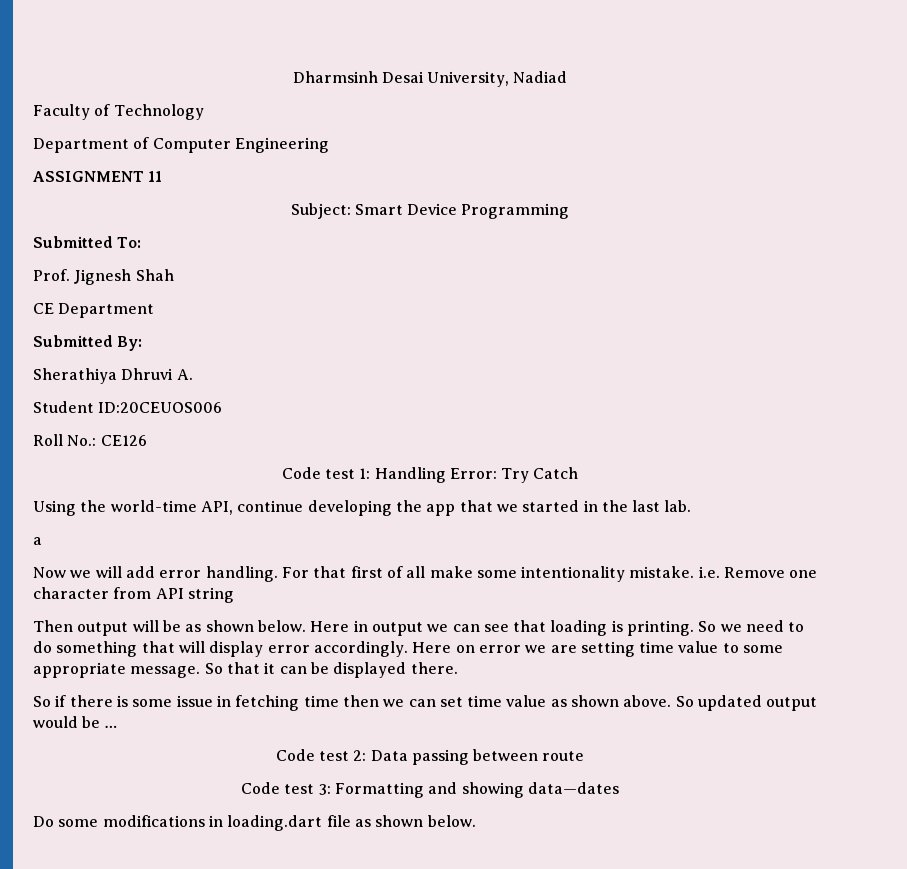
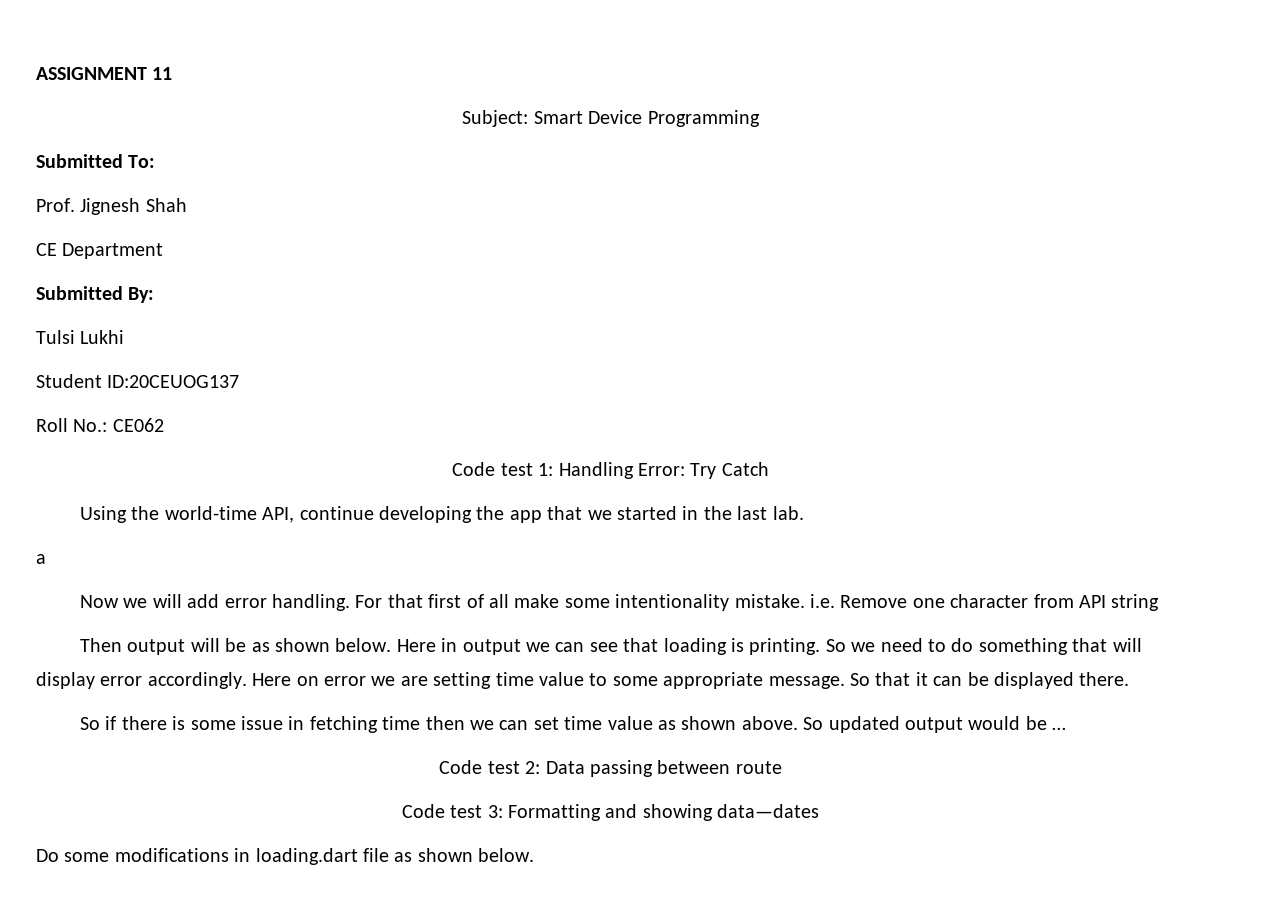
- Dharmsinh Desai University, Nadiad
- Faculty of Technology
- Department of Computer Engineering
- Sherathiya Dhruvi A.
+ Tulsi Lukhi
- Student ID:20CEUOS006
+ Student ID:20CEUOG137
- Roll No.: CE126
+ Roll No.: CE062

